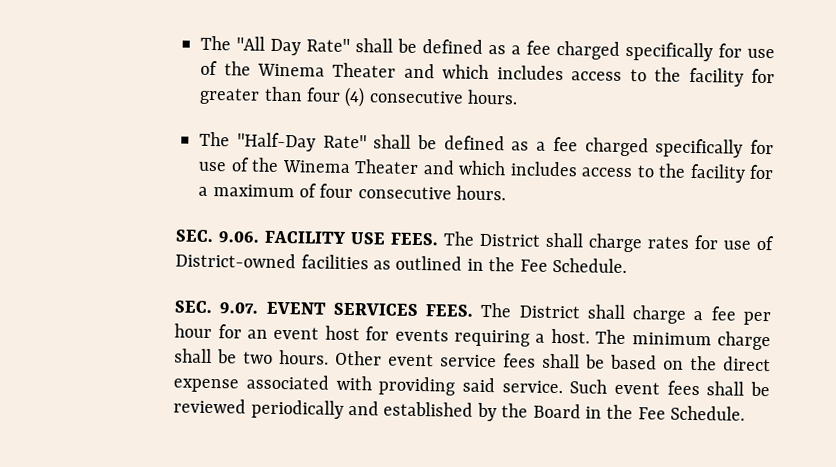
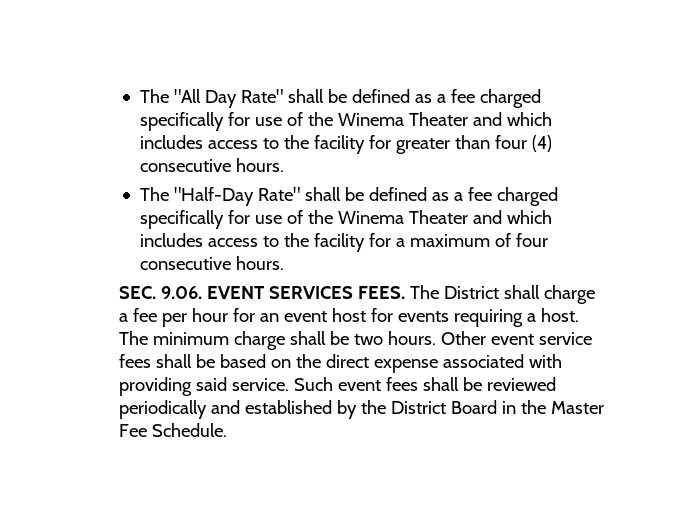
- SEC. 9.06. FACILITY USE FEES. The District shall charge rates for use of District-owned facilities as outlined in the Fee Schedule.
- SEC. 9.07. EVENT SERVICES FEES.
+ SEC. 9.06. EVENT SERVICES FEES.
- Such event fees shall be reviewed periodically and established by the Board in the Fee Schedule.
+ Such event fees shall be reviewed periodically and established by the District Board in the Master Fee Schedule.

